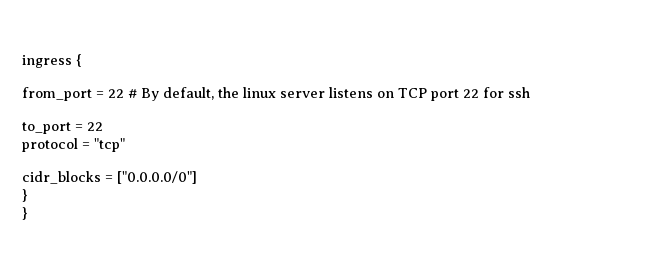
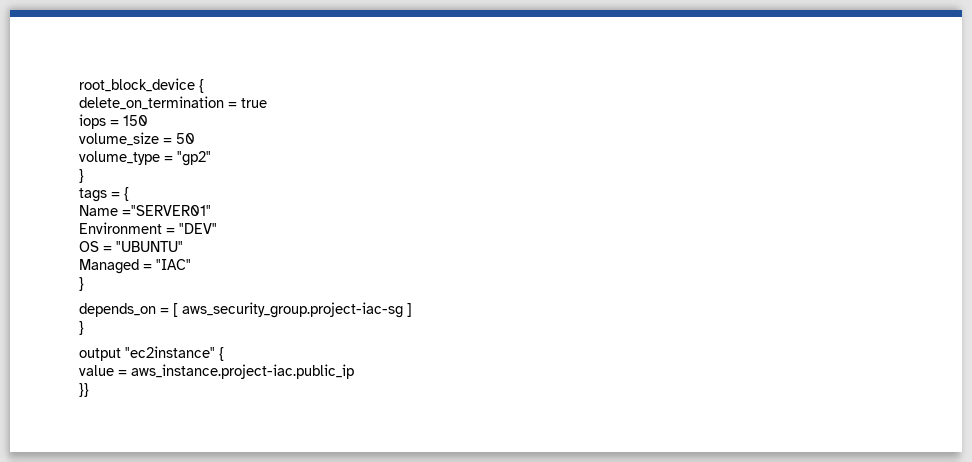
- ingress {
- from_port = 22 # By default, the linux server listens on TCP port 22 for ssh
- to_port = 22
- protocol = "tcp"
- cidr_blocks = ["0.0.0.0/0"]
+ root_block_device {
+ delete_on_termination = true
+ iops = 150
+ volume_size = 50
+ volume_type = "gp2"
  }
+ tags = {
+ Name ="SERVER01"
+ Environment = "DEV"
+ OS = "UBUNTU"
+ Managed = "IAC"
  }
+ depends_on = [ aws_security_group.project-iac-sg ]
+ }
+ output "ec2instance" {
+ value = aws_instance.project-iac.public_ip
+ }}

